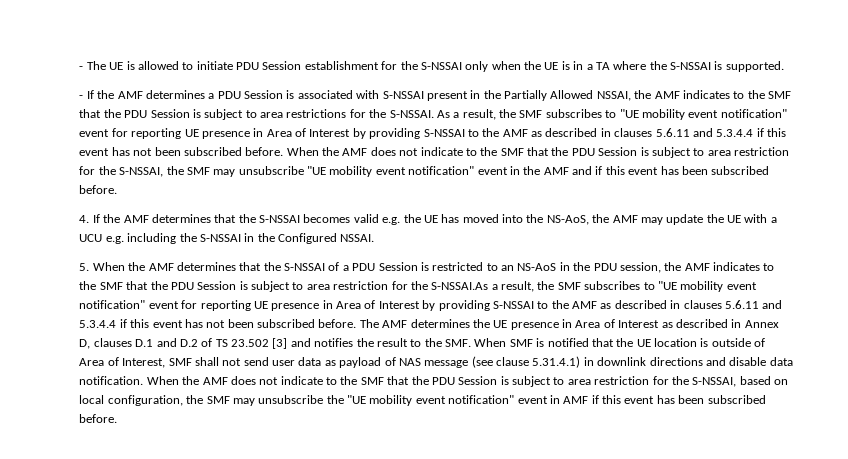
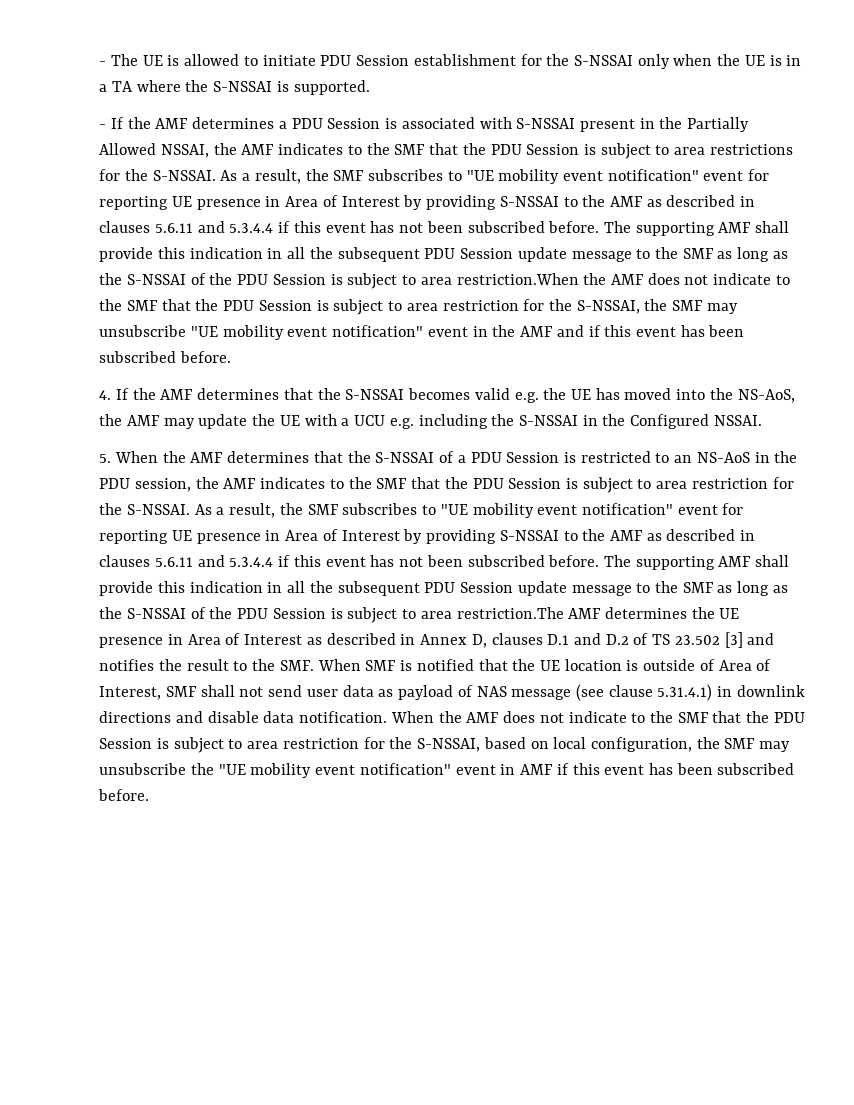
- When the AMF does not indicate to the SMF that the PDU Session is subject to area restriction for the S-NSSAI, the SMF may unsubscribe "UE mobility event notification" event in the AMF and if this event has been subscribed before.
+ The supporting AMF shall provide this indication in all the subsequent PDU Session update message to the SMF as long as the S-NSSAI of the PDU Session is subject to area restriction.When the AMF does not indicate to the SMF that the PDU Session is subject to area restriction for the S-NSSAI, the SMF may unsubscribe "UE mobility event notification" event in the AMF and if this event has been subscribed before.
- 5. When the AMF determines that the S-NSSAI of a PDU Session is restricted to an NS-AoS in the PDU session, the AMF indicates to the SMF that the PDU Session is subject to area restriction for the S-NSSAI.As a result, the SMF subscribes to "UE mobility event notification" event for reporting UE presence in Area of Interest by providing S-NSSAI to the AMF as described in clauses 5.6.11 and 5.3.4.4 if this event has not been subscribed before.
+ 5. When the AMF determines that the S-NSSAI of a PDU Session is restricted to an NS-AoS in the PDU session, the AMF indicates to the SMF that the PDU Session is subject to area restriction for the S-NSSAI. As a result, the SMF subscribes to "UE mobility event notification" event for reporting UE presence in Area of Interest by providing S-NSSAI to the AMF as described in clauses 5.6.11 and 5.3.4.4 if this event has not been subscribed before.
- The AMF determines the UE presence in Area of Interest as described in Annex D, clauses D.1 and D.2 of TS 23.502 [3] and notifies the result to the SMF. When SMF is notified that the UE location is outside of Area of Interest, SMF shall not send user data as payload of NAS message (see clause 5.31.4.1) in downlink directions and disable data notification.
+ The supporting AMF shall provide this indication in all the subsequent PDU Session update message to the SMF as long as the S-NSSAI of the PDU Session is subject to area restriction.The AMF determines the UE presence in Area of Interest as described in Annex D, clauses D.1 and D.2 of TS 23.502 [3] and notifies the result to the SMF. When SMF is notified that the UE location is outside of Area of Interest, SMF shall not send user data as payload of NAS message (see clause 5.31.4.1) in downlink directions and disable data notification.

